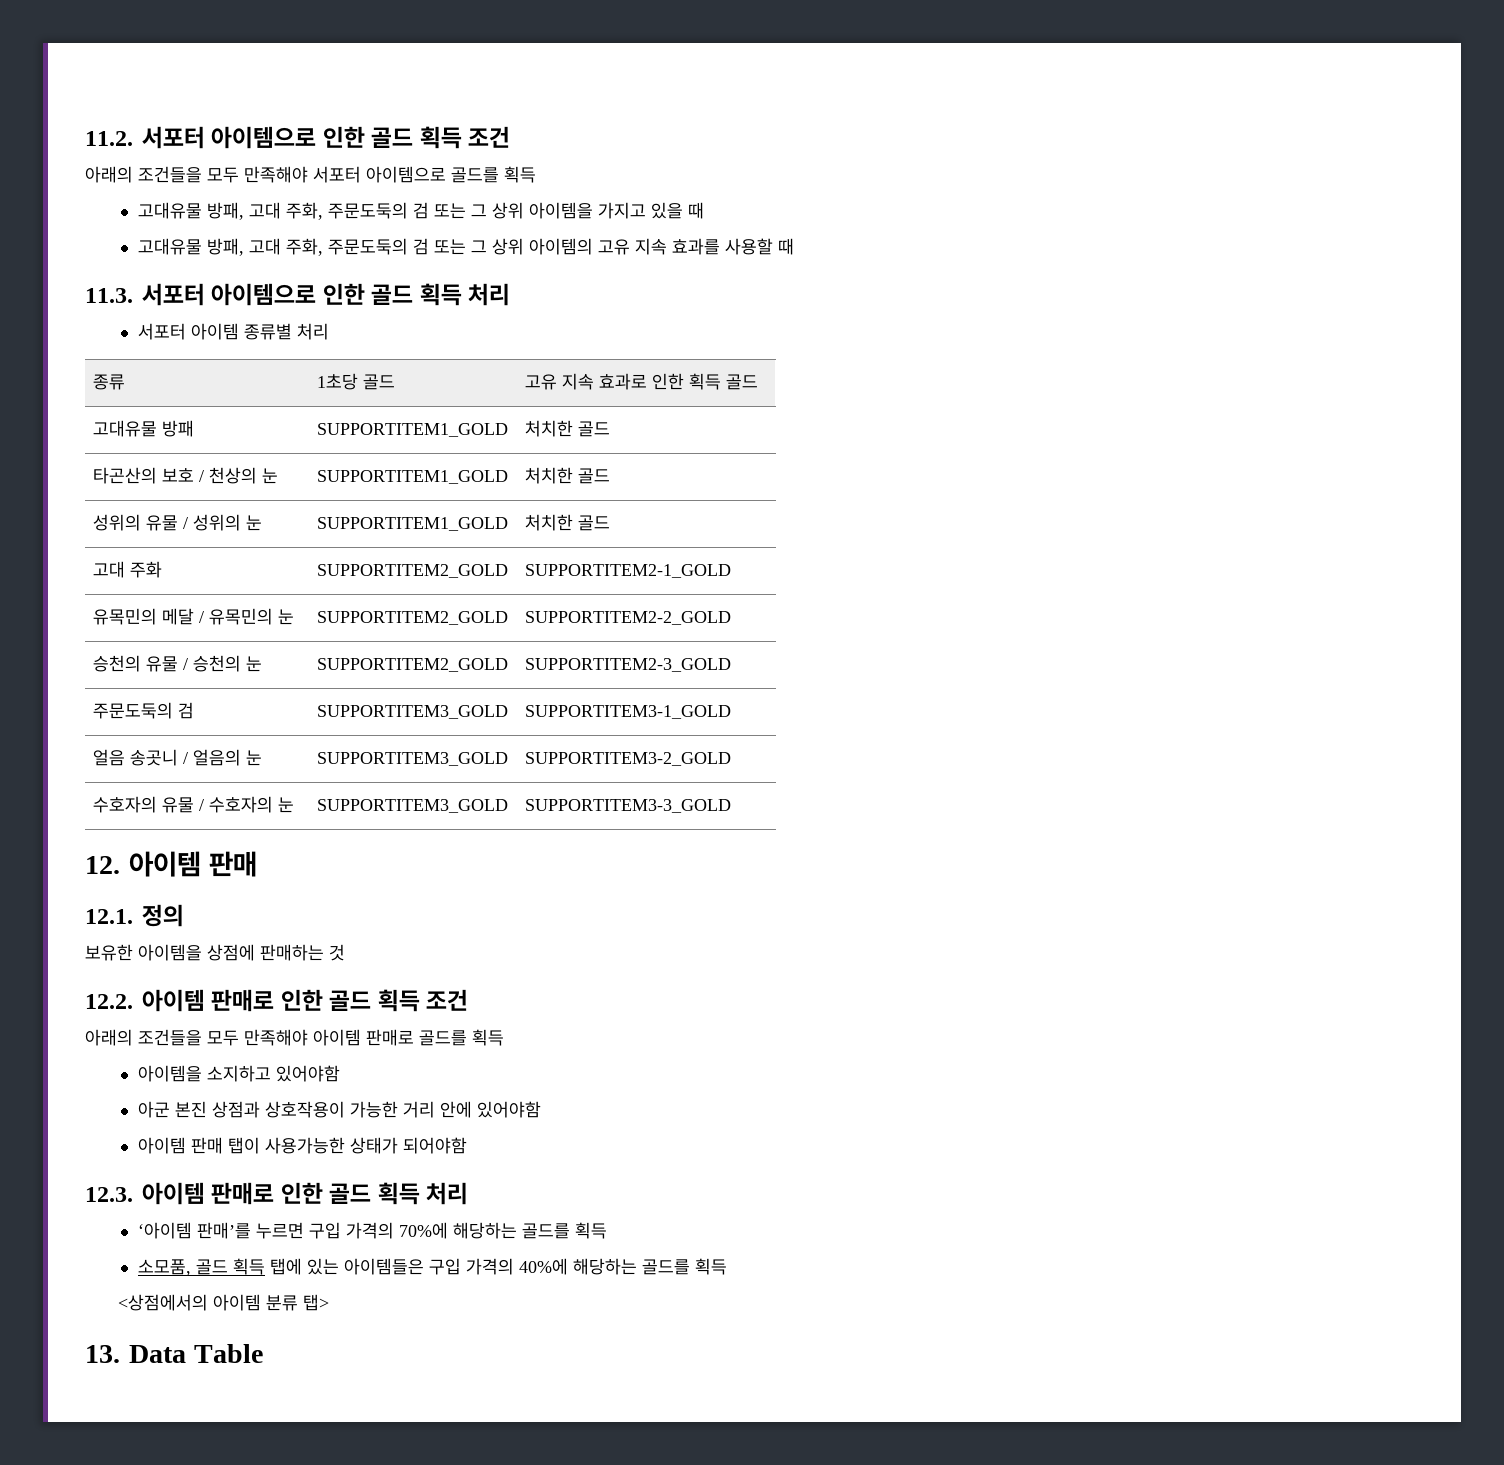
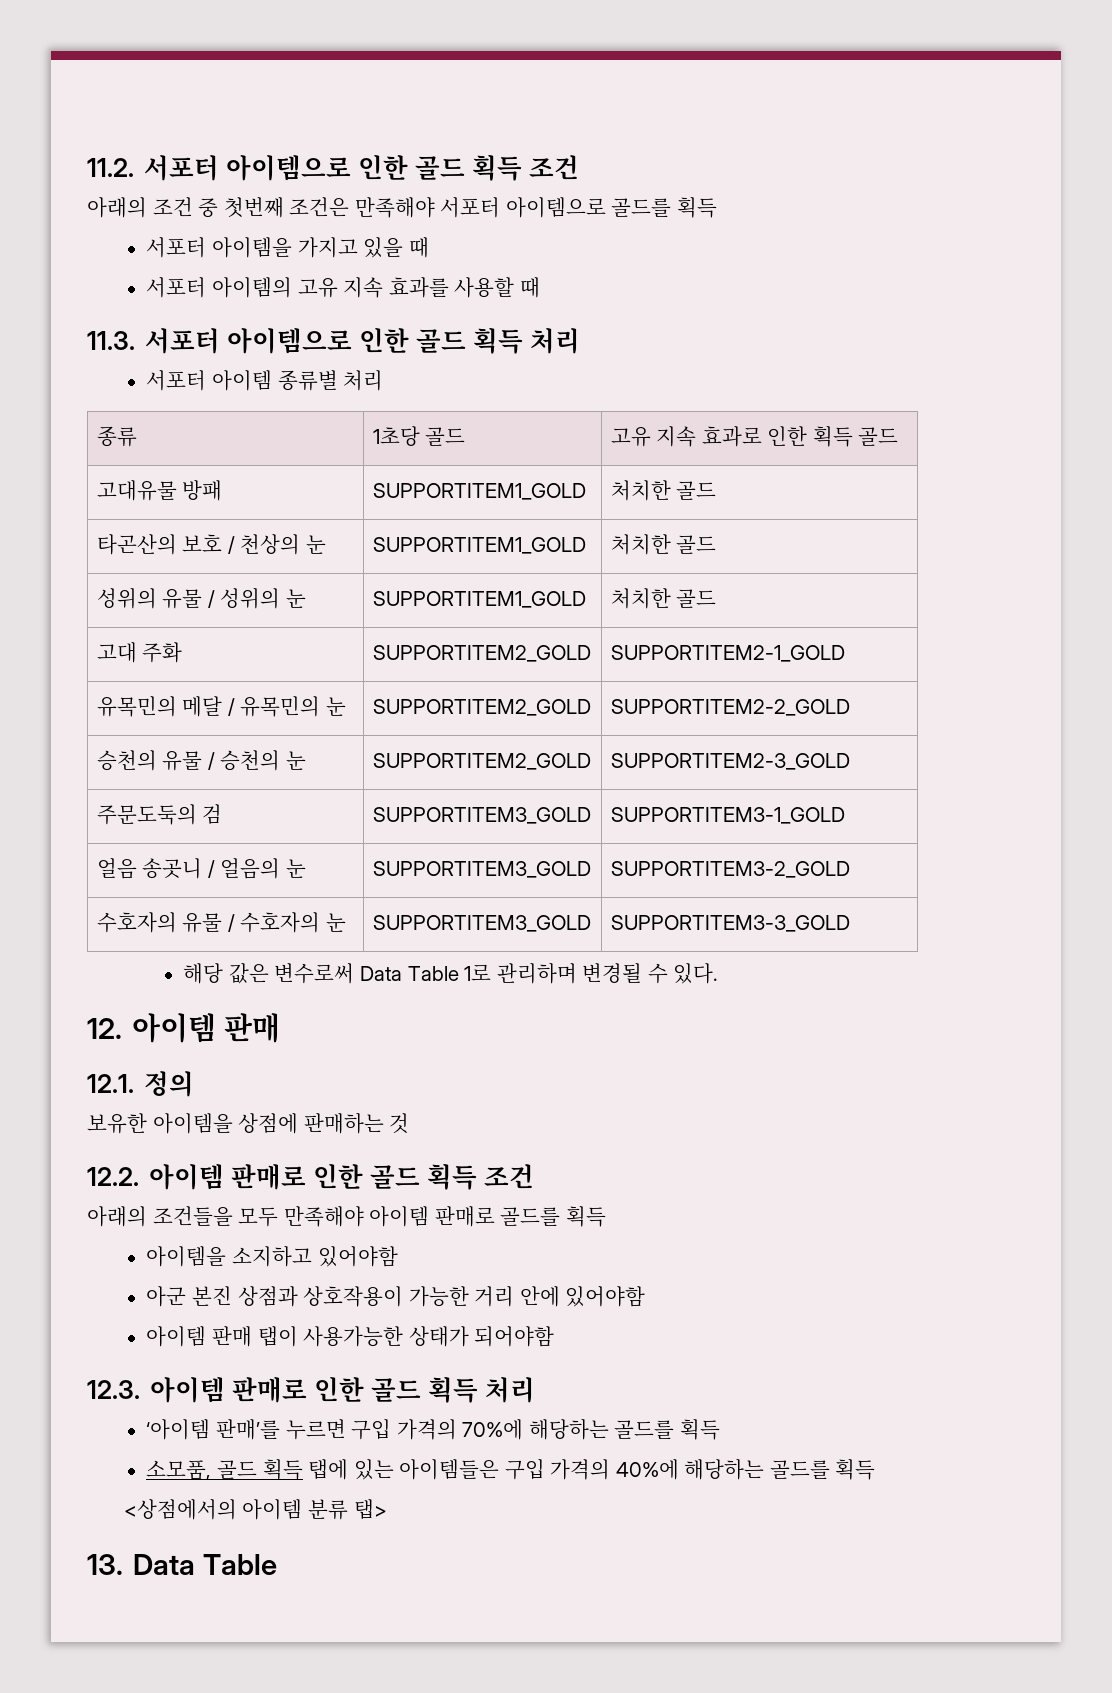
- 아래의 조건들을 모두 만족해야 서포터 아이템으로 골드를 획득
+ 아래의 조건 중 첫번째 조건은 만족해야 서포터 아이템으로 골드를 획득
- 고대유물 방패, 고대 주화, 주문도둑의 검 또는 그 상위 아이템을 가지고 있을 때
- 고대유물 방패, 고대 주화, 주문도둑의 검 또는 그 상위 아이템의 고유 지속 효과를 사용할 때
+ 서포터 아이템을 가지고 있을 때
+ 서포터 아이템의 고유 지속 효과를 사용할 때
+ 해당 값은 변수로써 Data Table 1로 관리하며 변경될 수 있다.

